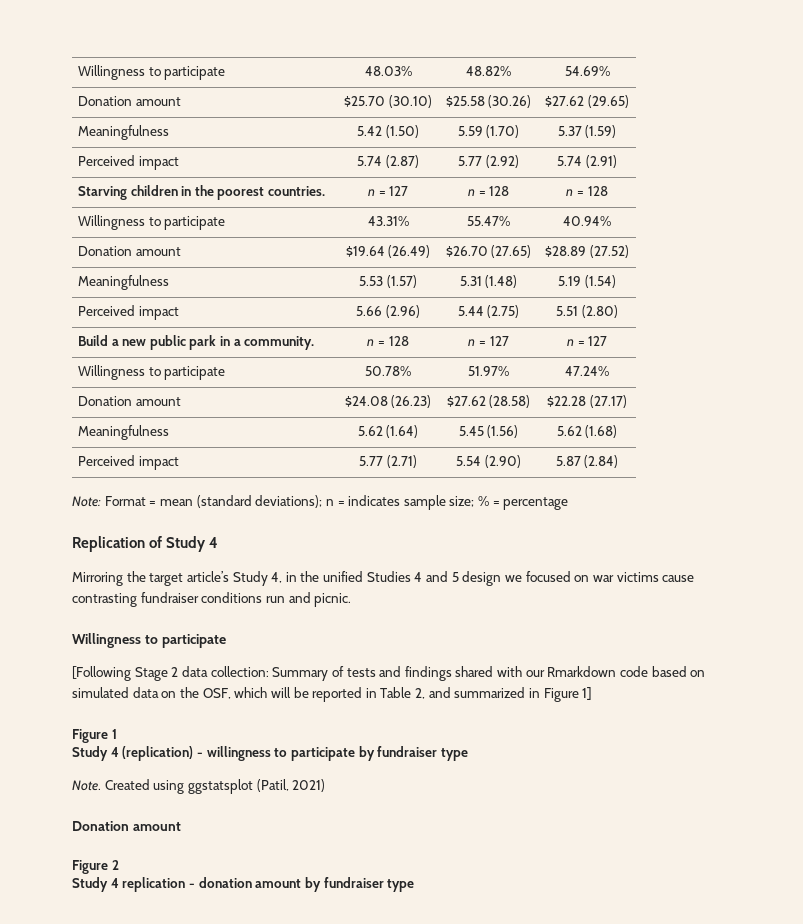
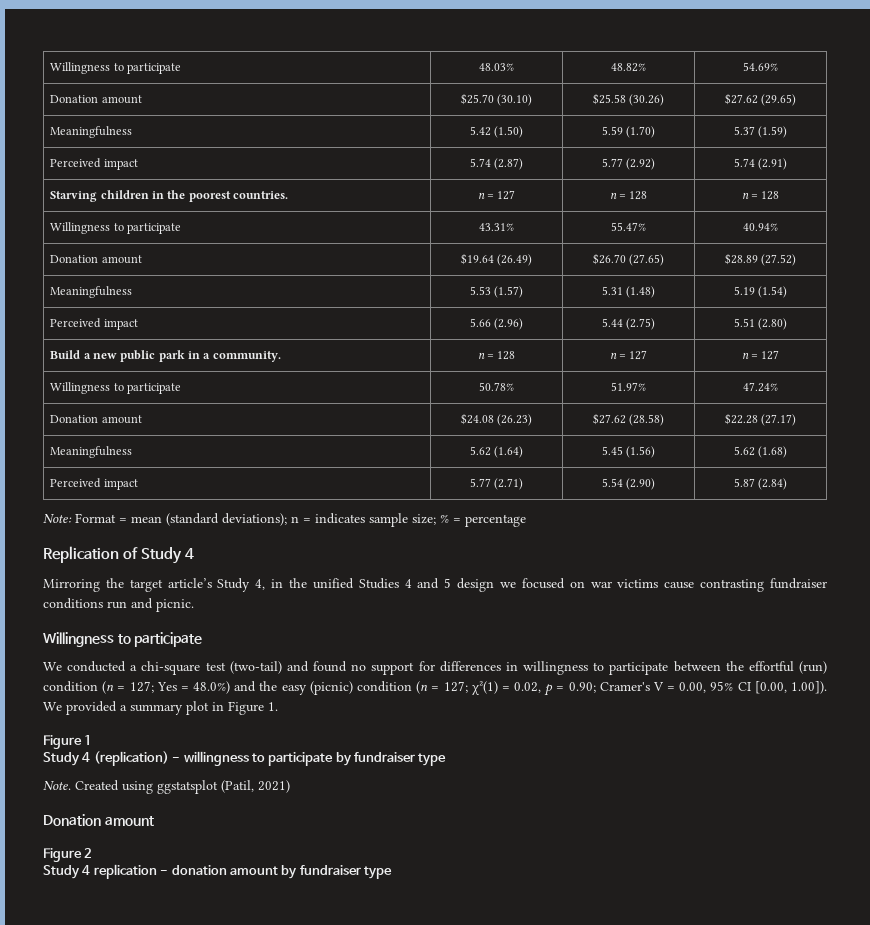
- [Following Stage 2 data collection: Summary of tests and findings shared with our Rmarkdown code based on simulated data on the OSF, which will be reported in Table 2, and summarized in Figure 1]
+ We conducted a chi-square test (two-tail) and found no support for differences in willingness to participate between the effortful (run) condition (n = 127; Yes = 48.0%) and the easy (picnic) condition (n = 127; χ²(1) = 0.02, p = 0.90; Cramer's V = 0.00, 95% CI [0.00, 1.00]). We provided a summary plot in Figure 1.

